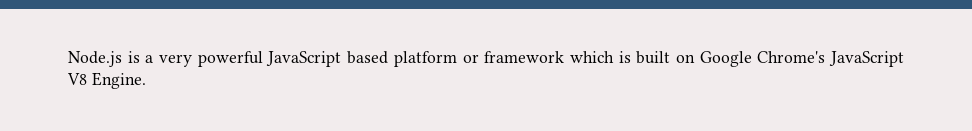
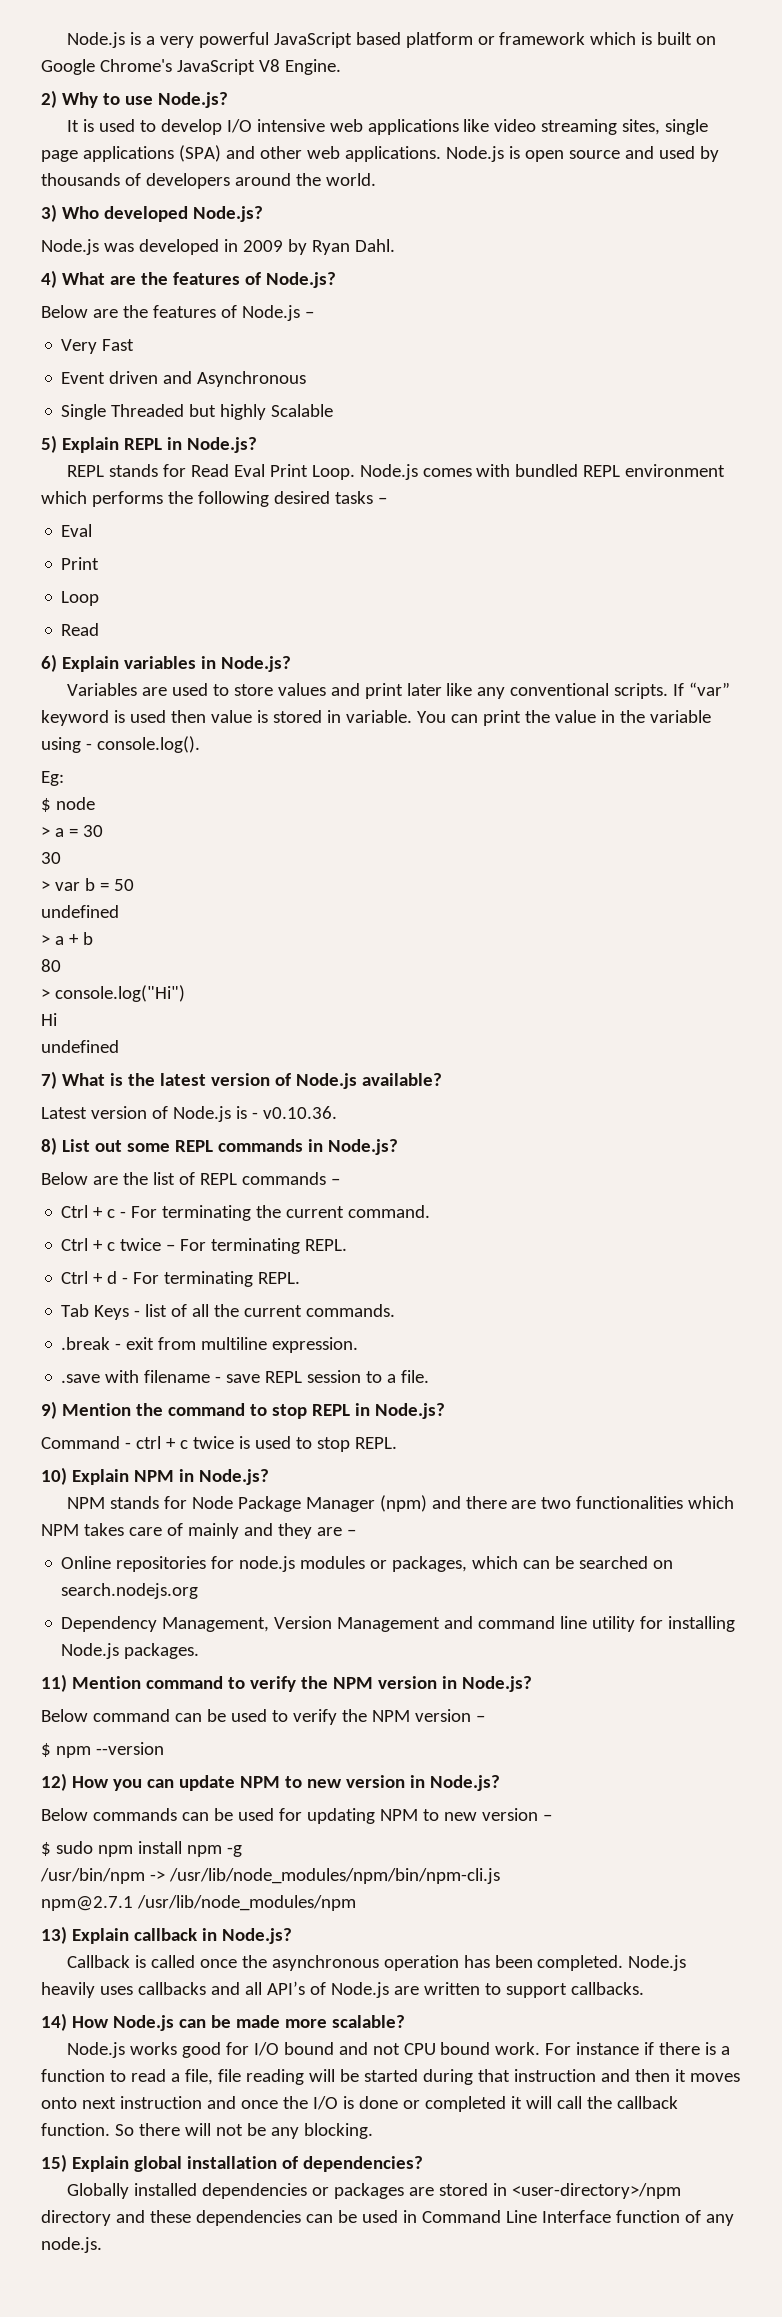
+ 2) Why to use Node.js?
+ It is used to develop I/O intensive web applications like video streaming sites, single page applications (SPA) and other web applications. Node.js is open source and used by thousands of developers around the world.
+ 3) Who developed Node.js?
+ Node.js was developed in 2009 by Ryan Dahl.
+ 4) What are the features of Node.js?
+ Below are the features of Node.js –
+ Very Fast
+ Event driven and Asynchronous
+ Single Threaded but highly Scalable
+ 5) Explain REPL in Node.js?
+ REPL stands for Read Eval Print Loop. Node.js comes with bundled REPL environment which performs the following desired tasks –
+ Eval
+ Print
+ Loop
+ Read
+ 6) Explain variables in Node.js?
+ Variables are used to store values and print later like any conventional scripts. If “var” keyword is used then value is stored in variable. You can print the value in the variable using - console.log().
+ Eg:
+ $ node
+ > a = 30
+ 30
+ > var b = 50
+ undefined
+ > a + b
+ 80
+ > console.log("Hi")
+ Hi
+ undefined
+ 7) What is the latest version of Node.js available?
+ Latest version of Node.js is - v0.10.36.
+ 8) List out some REPL commands in Node.js?
+ Below are the list of REPL commands –
+ Ctrl + c - For terminating the current command.
+ Ctrl + c twice – For terminating REPL.
+ Ctrl + d - For terminating REPL.
+ Tab Keys - list of all the current commands.
+ .break - exit from multiline expression.
+ .save with filename - save REPL session to a file.
+ 9) Mention the command to stop REPL in Node.js?
+ Command - ctrl + c twice is used to stop REPL.
+ 10) Explain NPM in Node.js?
+ NPM stands for Node Package Manager (npm) and there are two functionalities which NPM takes care of mainly and they are –
+ Online repositories for node.js modules or packages, which can be searched on search.nodejs.org
+ Dependency Management, Version Management and command line utility for installing Node.js packages.
+ 11) Mention command to verify the NPM version in Node.js?
+ Below command can be used to verify the NPM version –
+ $ npm --version
+ 12) How you can update NPM to new version in Node.js?
+ Below commands can be used for updating NPM to new version –
+ $ sudo npm install npm -g
+ /usr/bin/npm -> /usr/lib/node_modules/npm/bin/npm-cli.js
+ npm@2.7.1 /usr/lib/node_modules/npm
+ 13) Explain callback in Node.js?
+ Callback is called once the asynchronous operation has been completed. Node.js heavily uses callbacks and all API’s of Node.js are written to support callbacks.
+ 14) How Node.js can be made more scalable?
+ Node.js works good for I/O bound and not CPU bound work. For instance if there is a function to read a file, file reading will be started during that instruction and then it moves onto next instruction and once the I/O is done or completed it will call the callback function. So there will not be any blocking.
+ 15) Explain global installation of dependencies?
+ Globally installed dependencies or packages are stored in <user-directory>/npm directory and these dependencies can be used in Command Line Interface function of any node.js.

